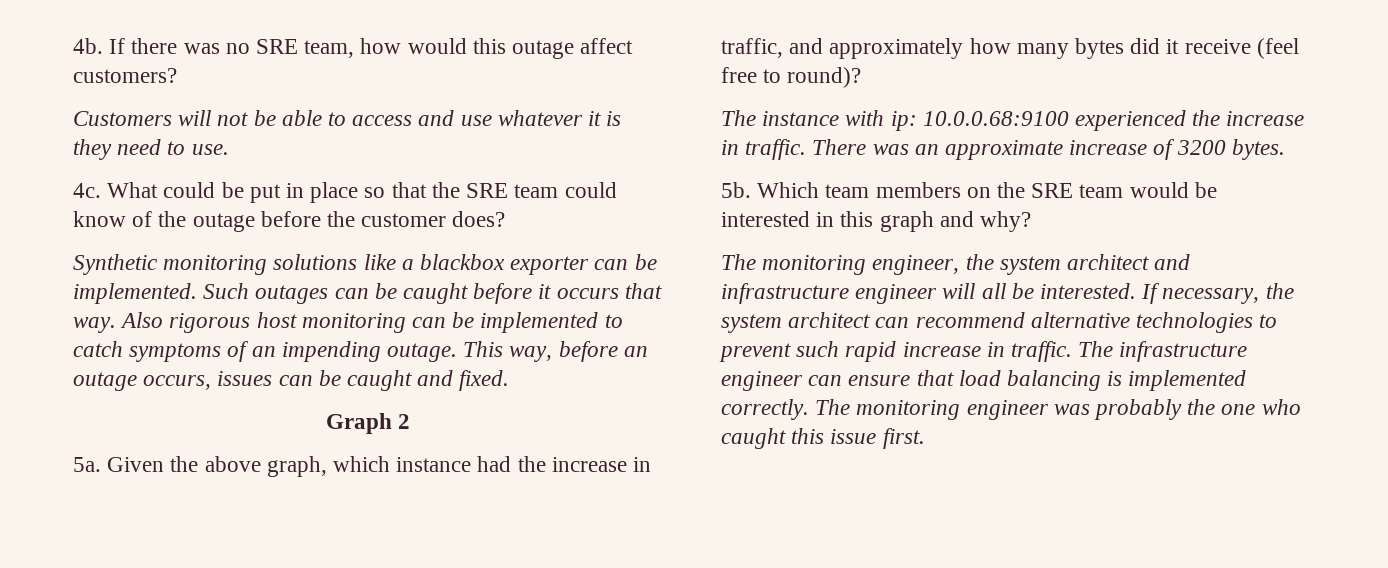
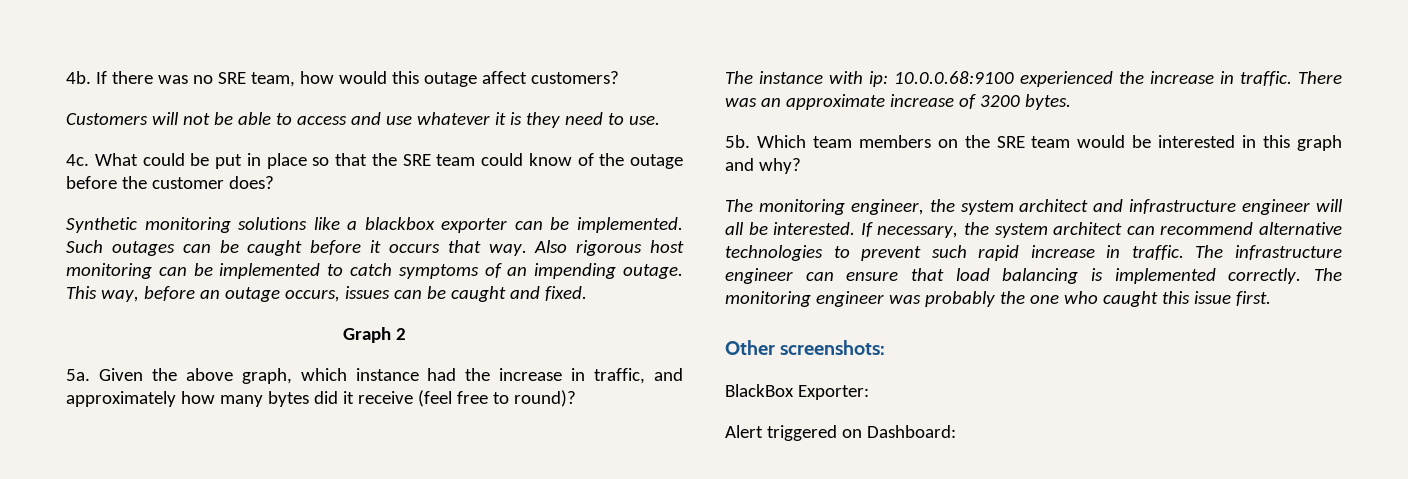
+ Other screenshots:
+ BlackBox Exporter:
+ Alert triggered on Dashboard:

